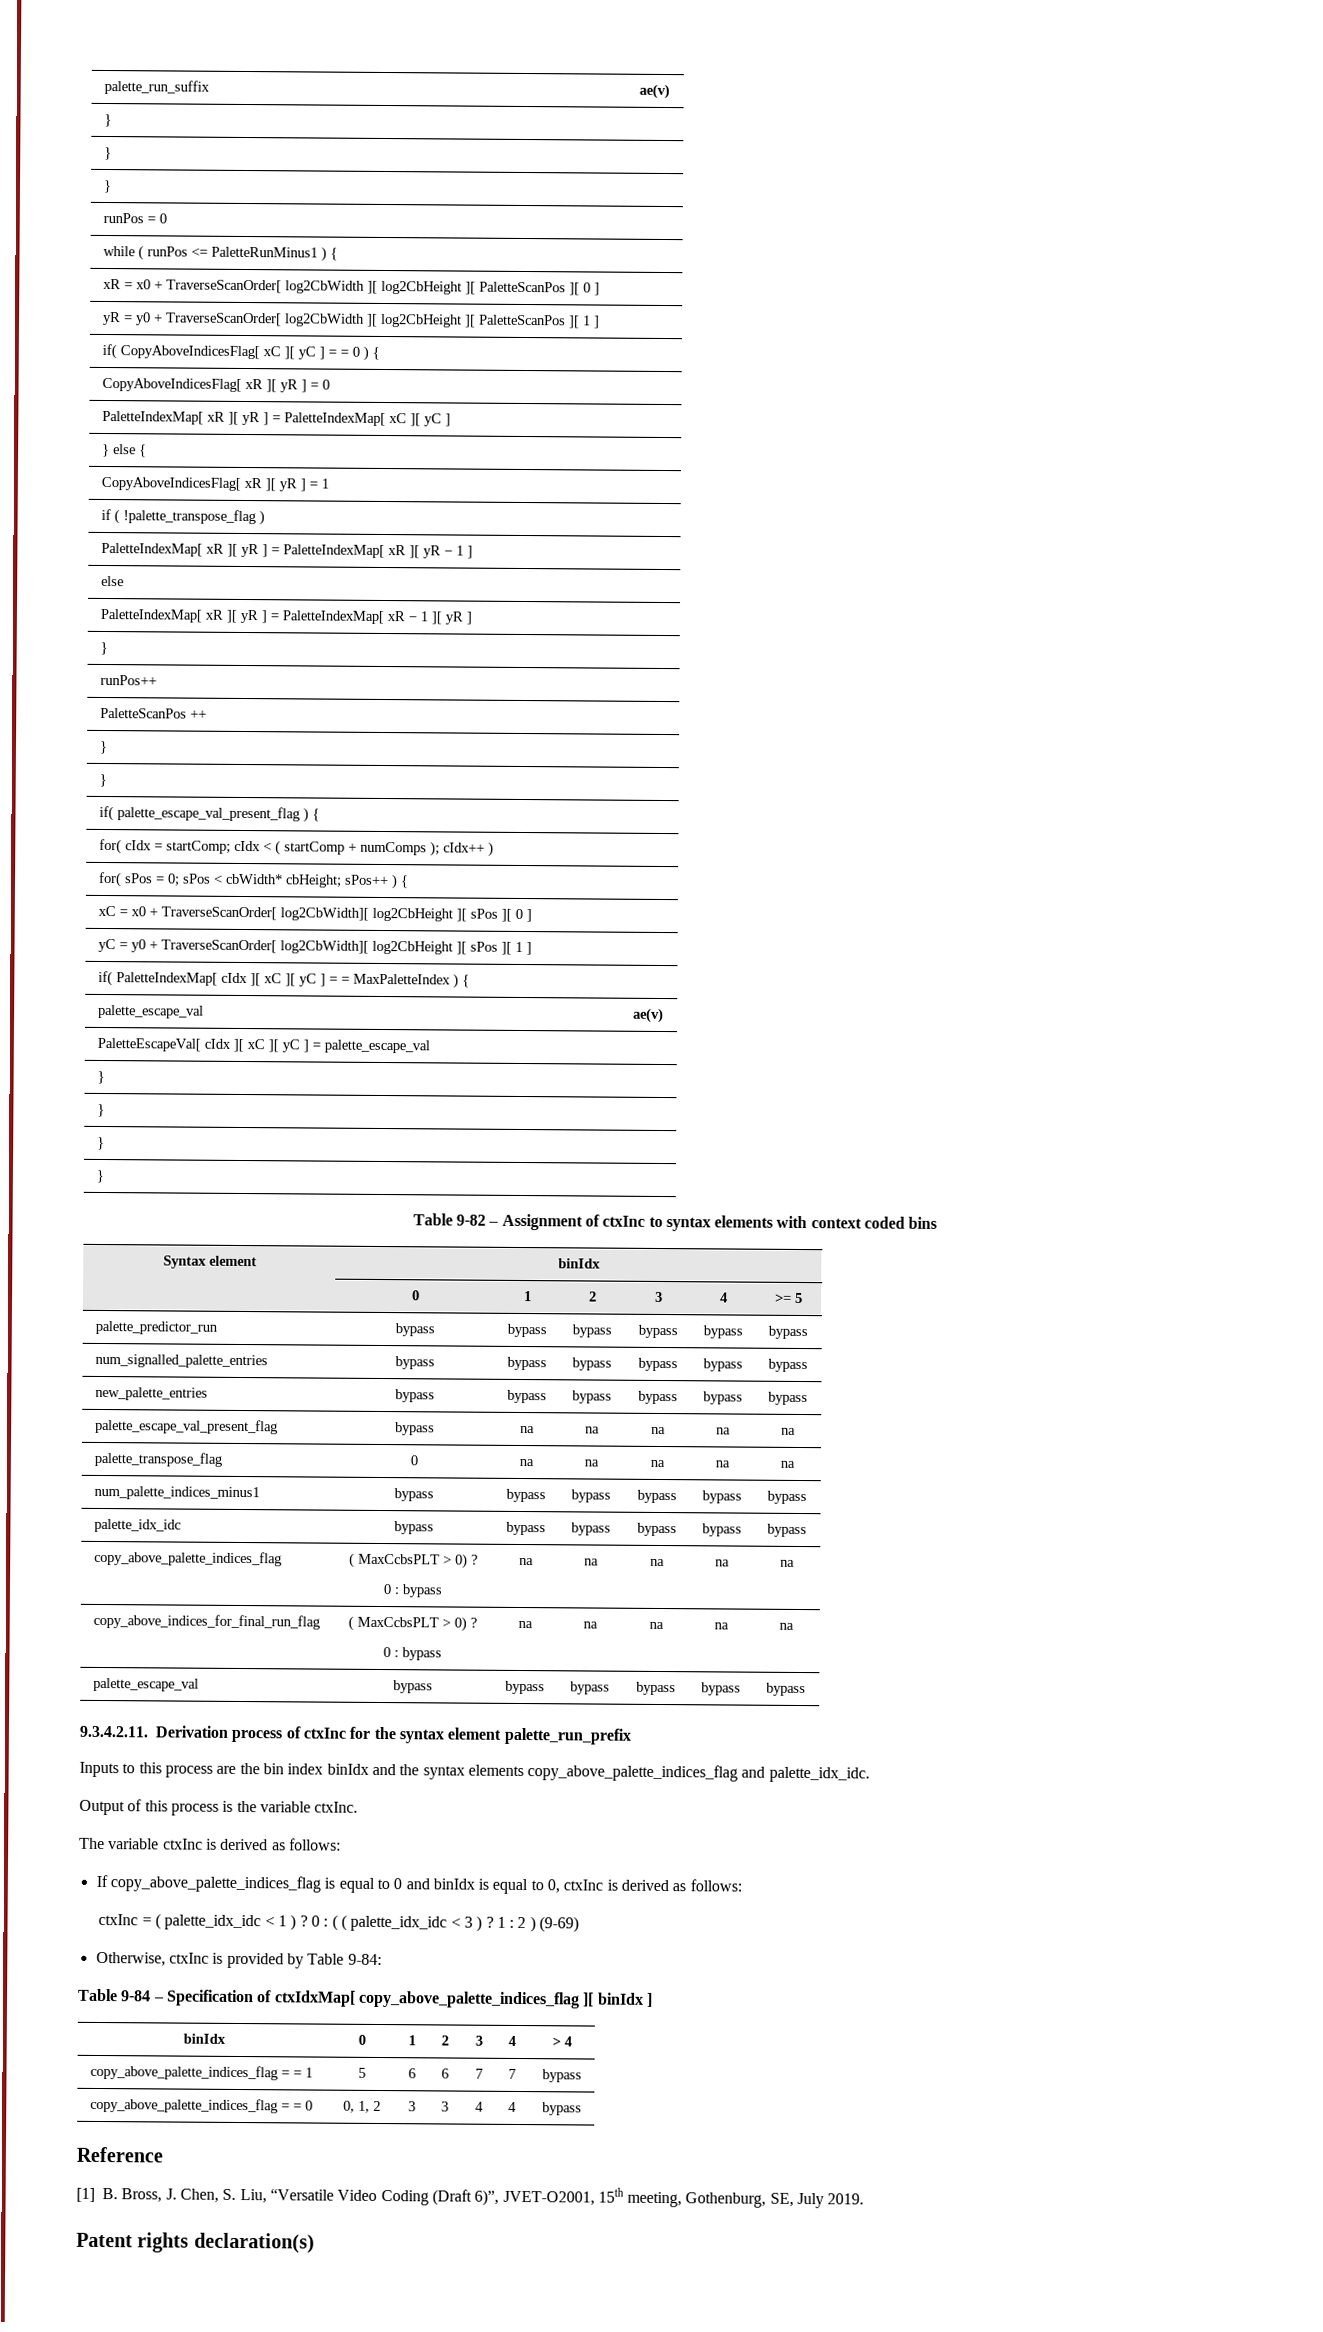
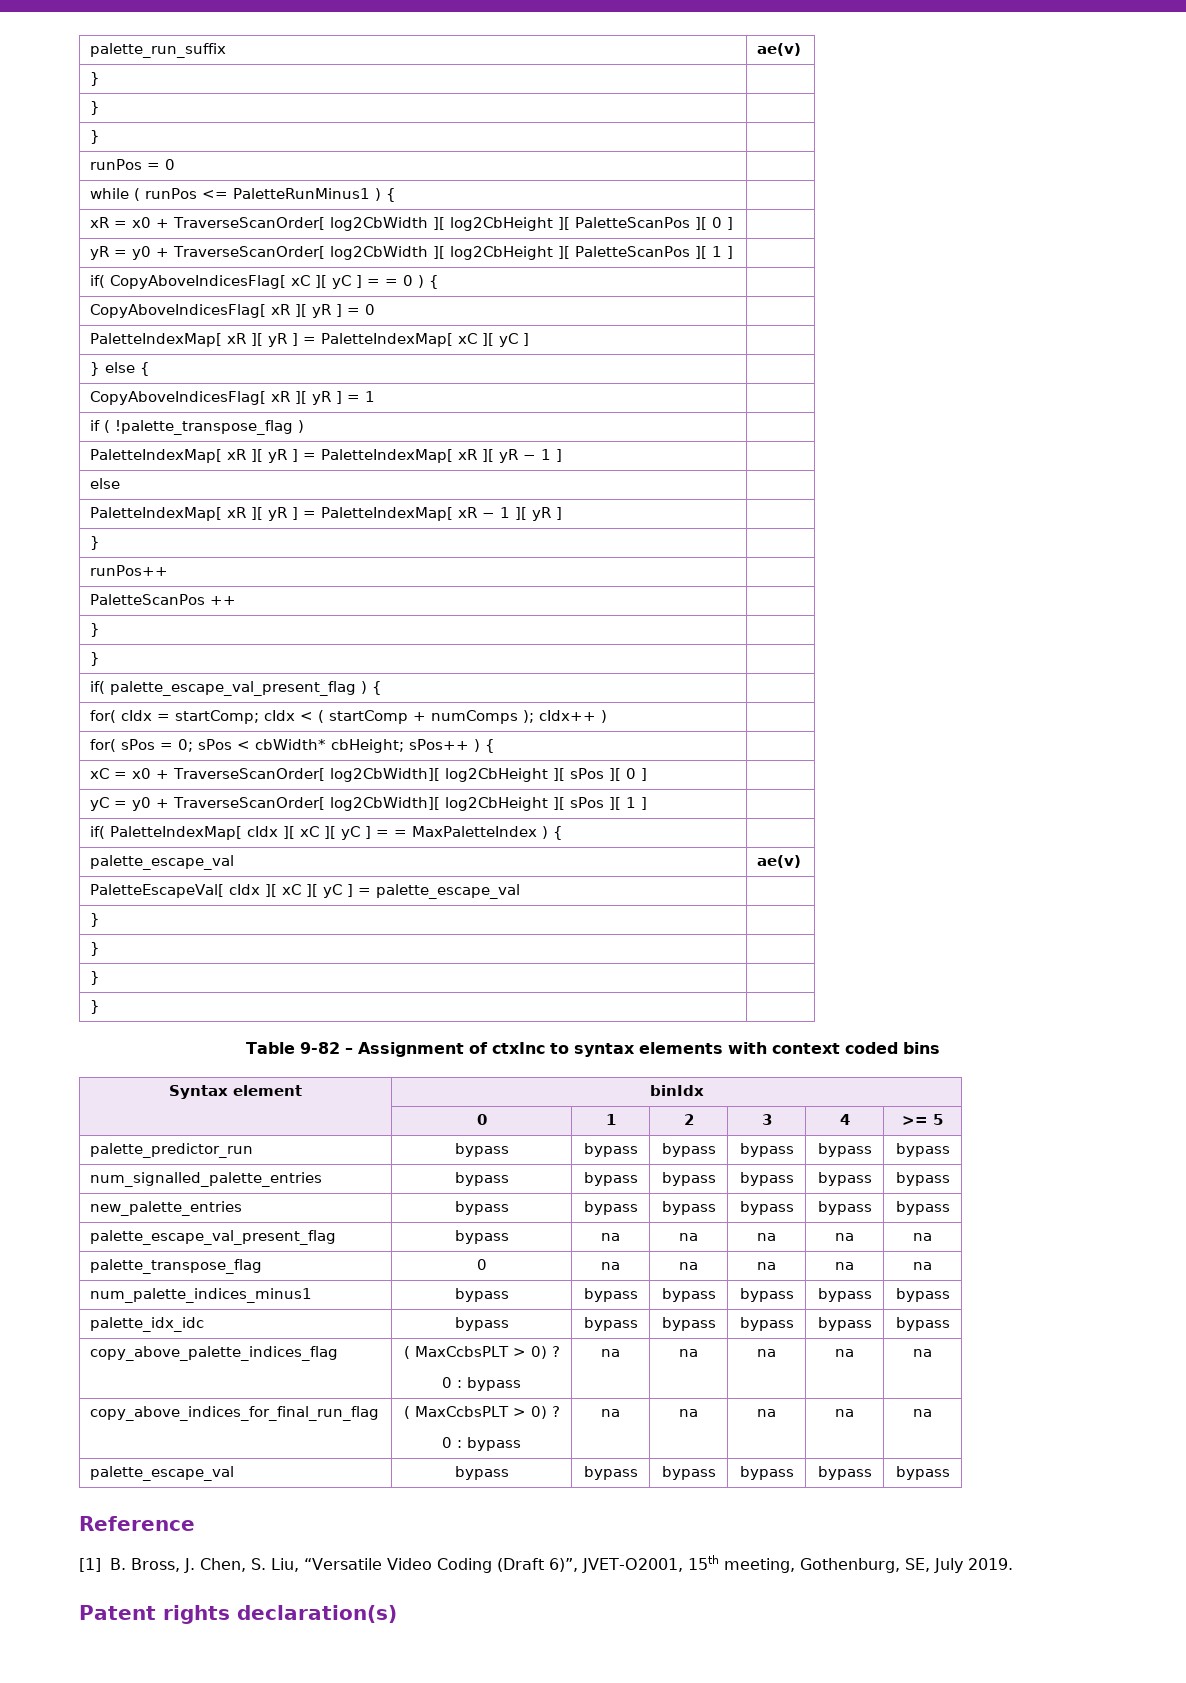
- 9.3.4.2.11. Derivation process of ctxInc for the syntax element palette_run_prefix
- Inputs to this process are the bin index binIdx and the syntax elements copy_above_palette_indices_flag and palette_idx_idc.
- Output of this process is the variable ctxInc.
- The variable ctxInc is derived as follows:
- If copy_above_palette_indices_flag is equal to 0 and binIdx is equal to 0, ctxInc is derived as follows:
- ctxInc = ( palette_idx_idc < 1 ) ? 0 : ( ( palette_idx_idc < 3 ) ? 1 : 2 ) (9-69)
- Otherwise, ctxInc is provided by Table 9-84:
- Table 9-84 – Specification of ctxIdxMap[ copy_above_palette_indices_flag ][ binIdx ]
- binIdx | 0 | 1 | 2 | 3 | 4 | > 4
- copy_above_palette_indices_flag = = 1 | 5 | 6 | 6 | 7 | 7 | bypass
- copy_above_palette_indices_flag = = 0 | 0, 1, 2 | 3 | 3 | 4 | 4 | bypass

